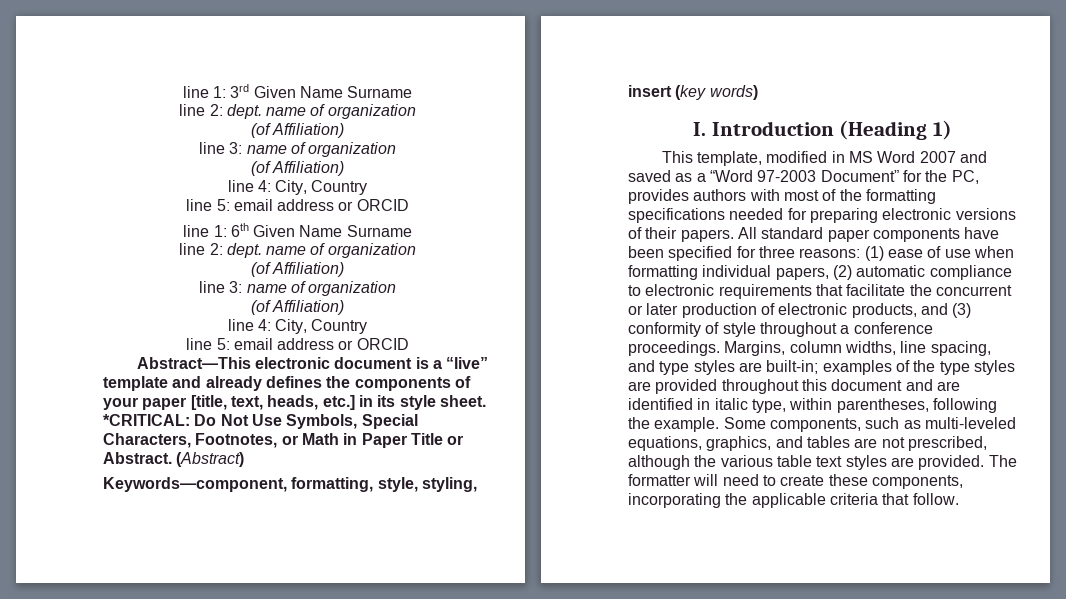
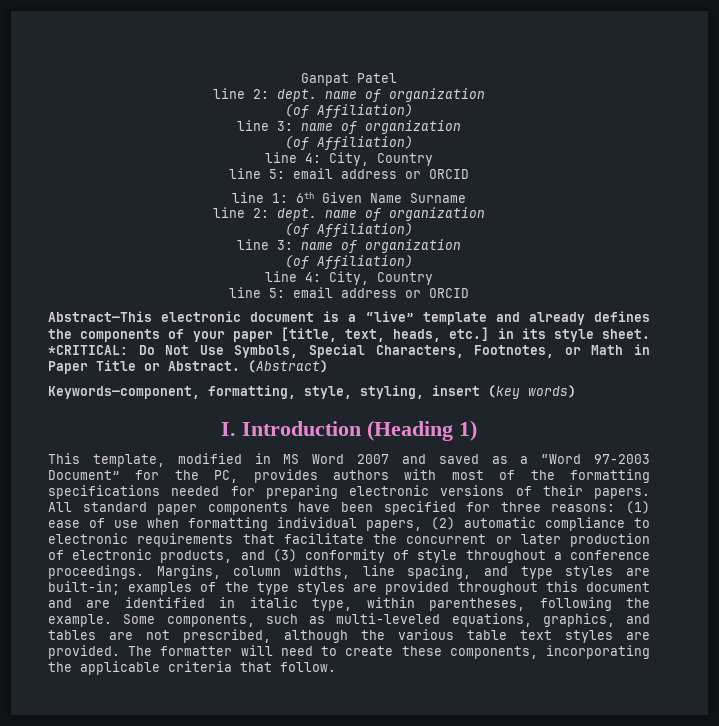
- line 1: 3rd Given Name Surname
+ Ganpat Patel

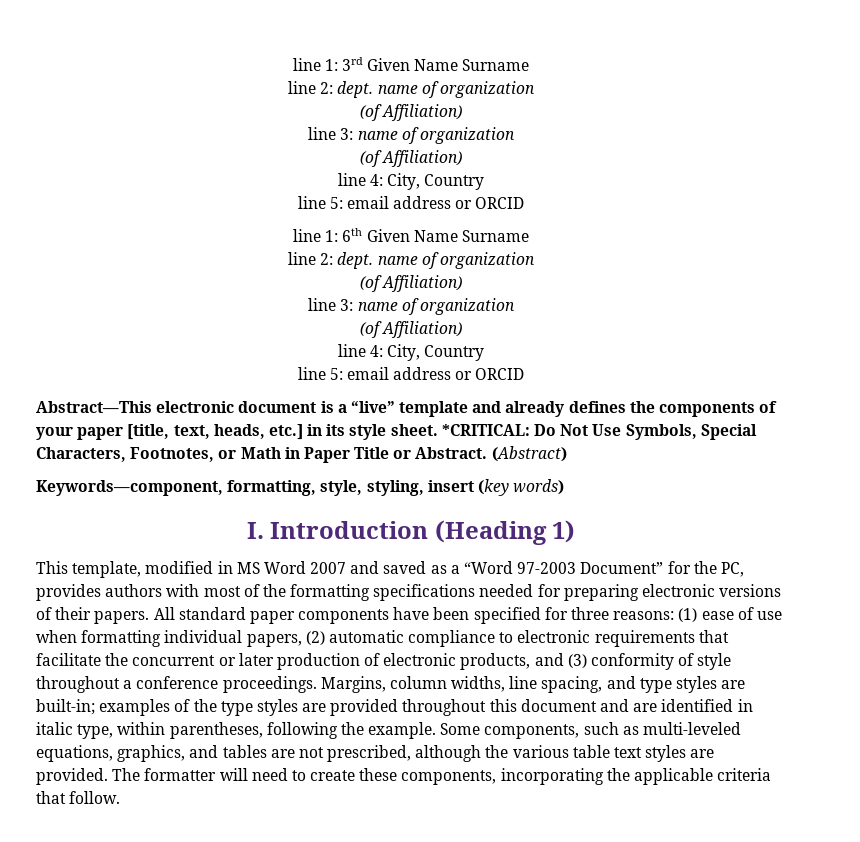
- Ganpat Patel
+ line 1: 3rd Given Name Surname

